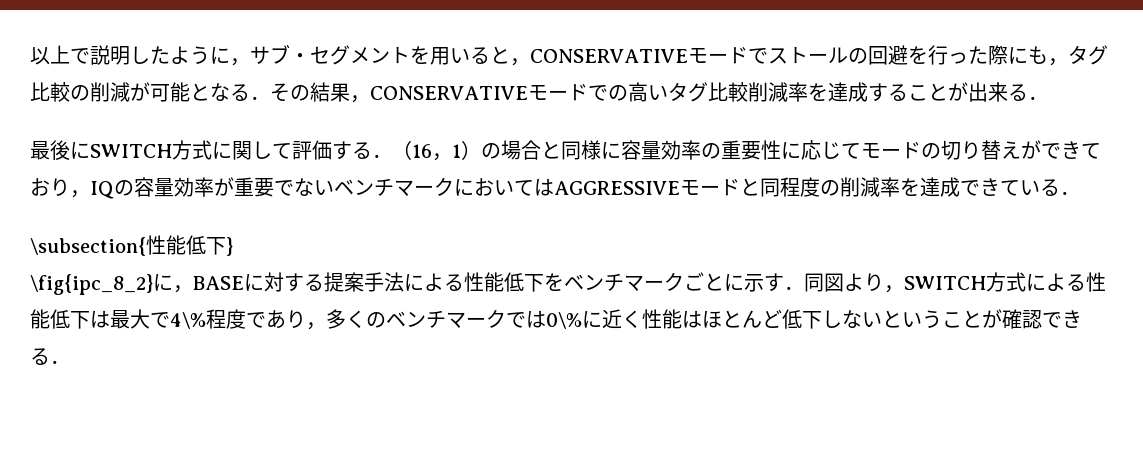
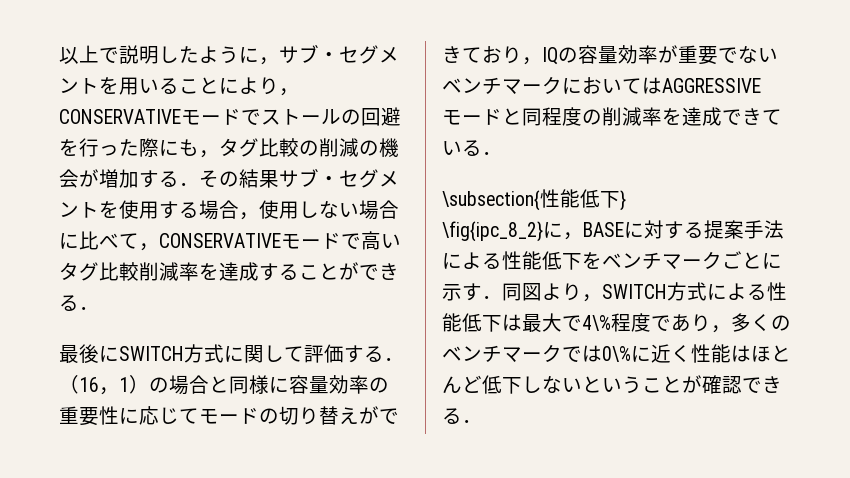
- 以上で説明したように，サブ・セグメントを用いると，CONSERVATIVEモードでストールの回避を行った際にも，タグ比較の削減が可能となる．その結果，CONSERVATIVEモードでの高いタグ比較削減率を達成することが出来る．
+ 以上で説明したように，サブ・セグメントを用いることにより，CONSERVATIVEモードでストールの回避を行った際にも，タグ比較の削減の機会が増加する．その結果サブ・セグメントを使用する場合，使用しない場合に比べて，CONSERVATIVEモードで高いタグ比較削減率を達成することができる．

